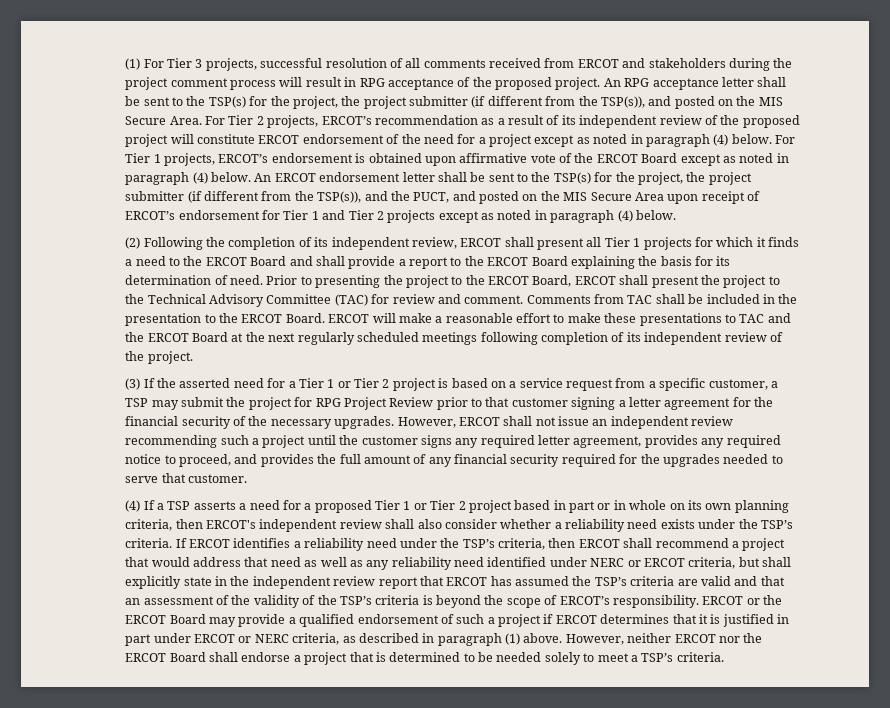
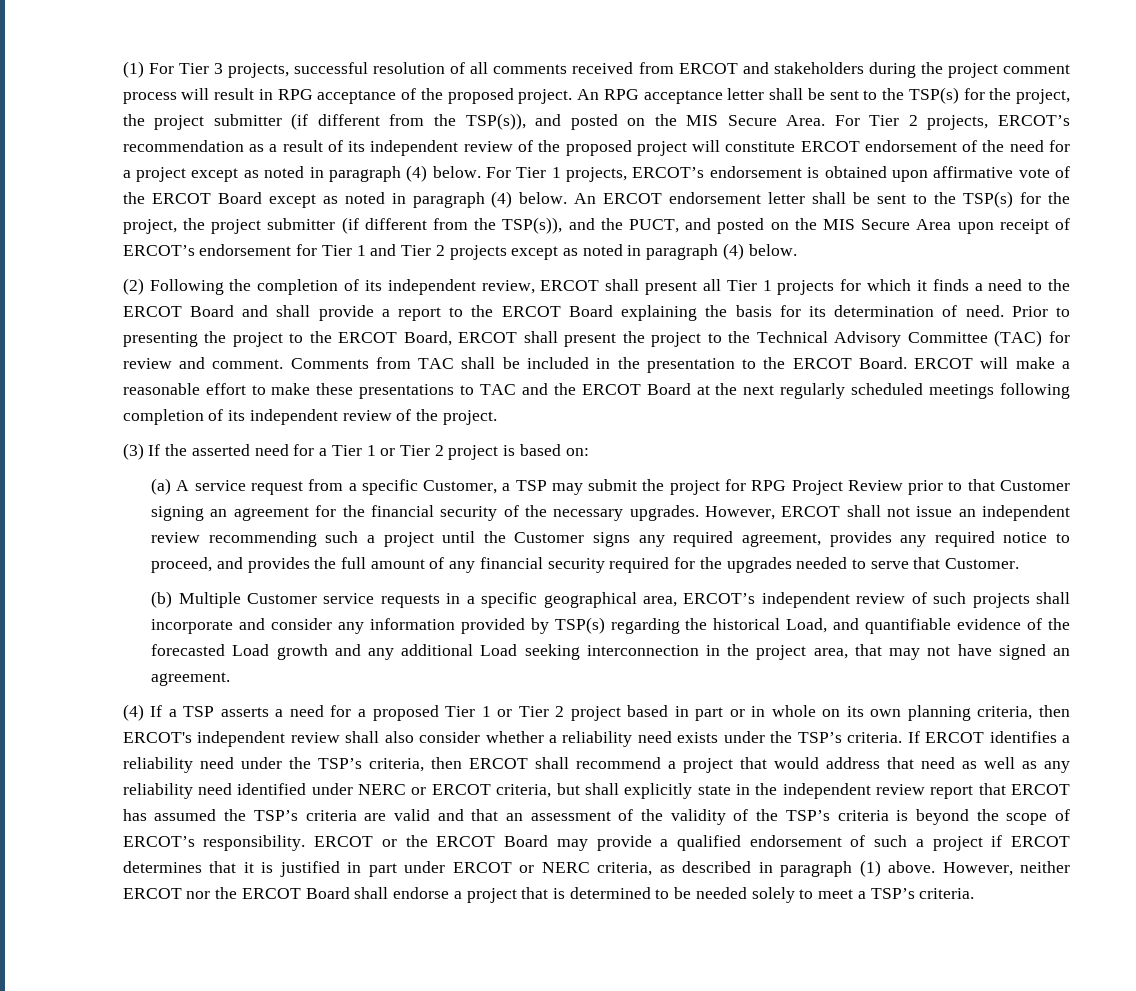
- (3) If the asserted need for a Tier 1 or Tier 2 project is based on a service request from a specific customer, a TSP may submit the project for RPG Project Review prior to that customer signing a letter agreement for the financial security of the necessary upgrades.
+ (3) If the asserted need for a Tier 1 or Tier 2 project is based on:
+ (a) A service request from a specific Customer, a TSP may submit the project for RPG Project Review prior to that Customer signing an agreement for the financial security of the necessary upgrades.
- However, ERCOT shall not issue an independent review recommending such a project until the customer signs any required letter agreement, provides any required notice to proceed, and provides the full amount of any financial security required for the upgrades needed to serve that customer.
+ However, ERCOT shall not issue an independent review recommending such a project until the Customer signs any required agreement, provides any required notice to proceed, and provides the full amount of any financial security required for the upgrades needed to serve that Customer.
+ (b) Multiple Customer service requests in a specific geographical area, ERCOT’s independent review of such projects shall incorporate and consider any information provided by TSP(s) regarding the historical Load, and quantifiable evidence of the forecasted Load growth and any additional Load seeking interconnection in the project area, that may not have signed an agreement.

